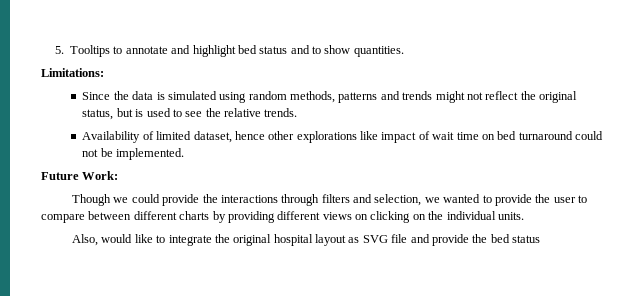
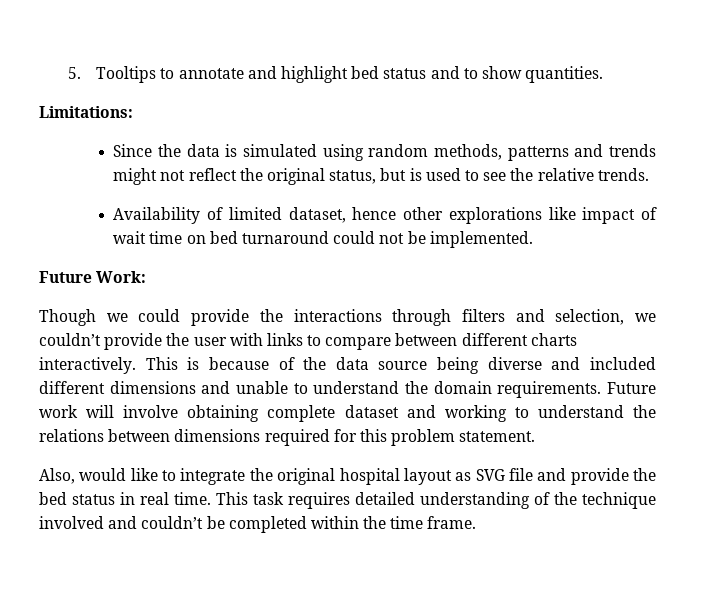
- Though we could provide the interactions through filters and selection, we wanted to provide the user to compare between different charts by providing different views on clicking on the individual units.
+ Though we could provide the interactions through filters and selection, we couldn’t provide the user with links to compare between different charts interactively. This is because of the data source being diverse and included different dimensions and unable to understand the domain requirements. Future work will involve obtaining complete dataset and working to understand the relations between dimensions required for this problem statement.
- Also, would like to integrate the original hospital layout as SVG file and provide the bed status
+ Also, would like to integrate the original hospital layout as SVG file and provide the bed status in real time. This task requires detailed understanding of the technique involved and couldn’t be completed within the time frame.

